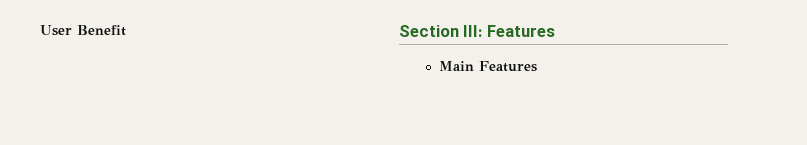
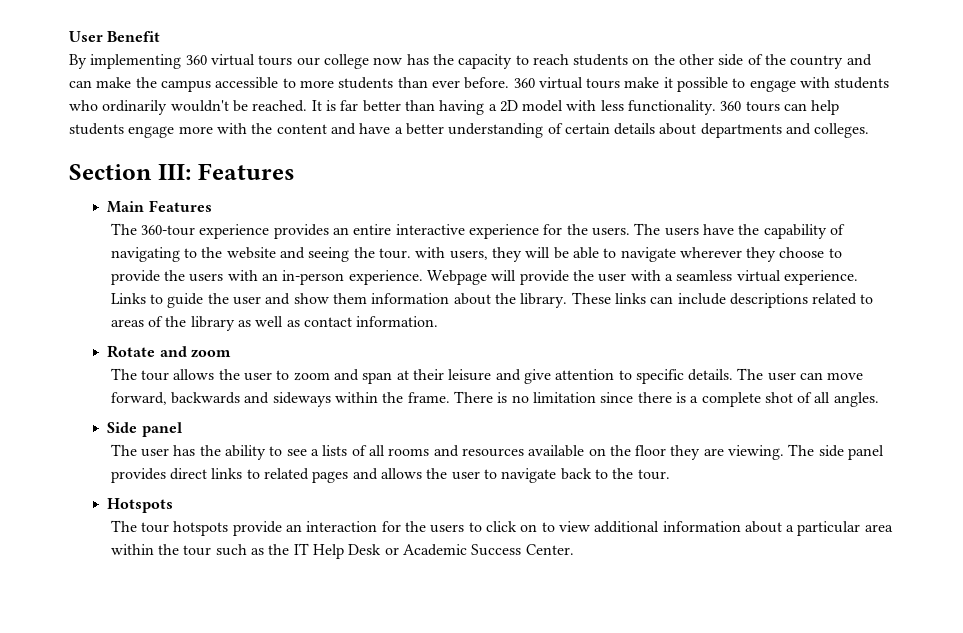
+ By implementing 360 virtual tours our college now has the capacity to reach students on the other side of the country and can make the campus accessible to more students than ever before. 360 virtual tours make it possible to engage with students who ordinarily wouldn't be reached. It is far better than having a 2D model with less functionality. 360 tours can help students engage more with the content and have a better understanding of certain details about departments and colleges.
+ The 360-tour experience provides an entire interactive experience for the users. The users have the capability of navigating to the website and seeing the tour. with users, they will be able to navigate wherever they choose to provide the users with an in-person experience. Webpage will provide the user with a seamless virtual experience. Links to guide the user and show them information about the library. These links can include descriptions related to areas of the library as well as contact information.
+ Rotate and zoom
+ The tour allows the user to zoom and span at their leisure and give attention to specific details. The user can move forward, backwards and sideways within the frame. There is no limitation since there is a complete shot of all angles.
+ Side panel
+ The user has the ability to see a lists of all rooms and resources available on the floor they are viewing. The side panel provides direct links to related pages and allows the user to navigate back to the tour.
+ Hotspots
+ The tour hotspots provide an interaction for the users to click on to view additional information about a particular area within the tour such as the IT Help Desk or Academic Success Center.

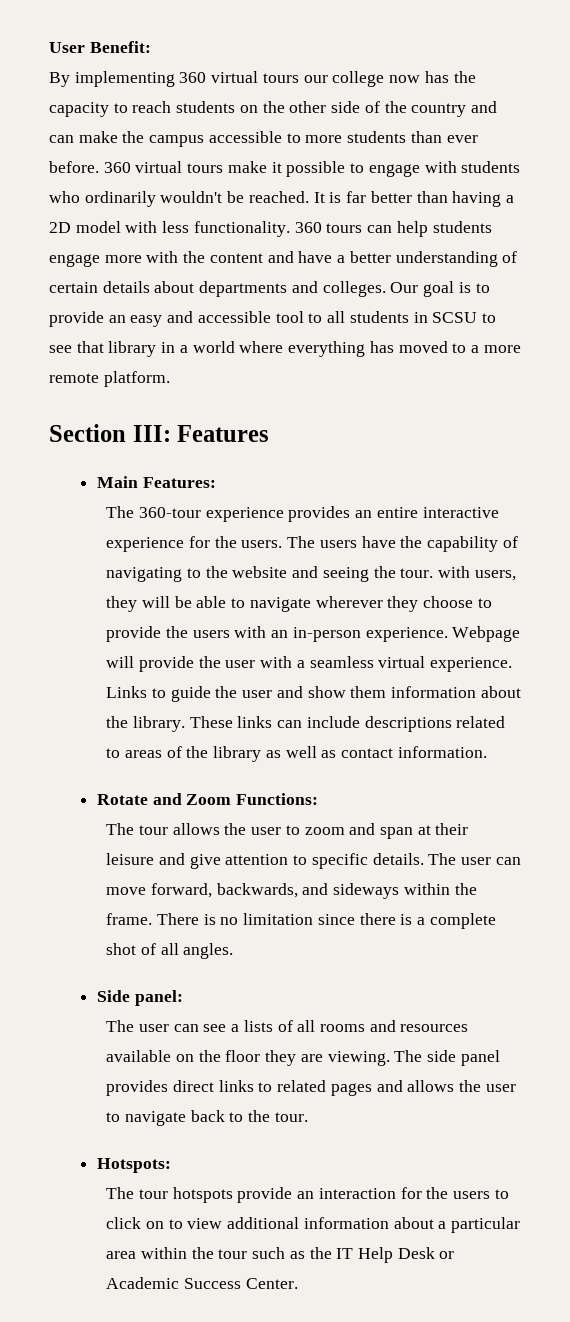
- User Benefit
+ User Benefit:
+ Our goal is to provide an easy and accessible tool to all students in SCSU to see that library in a world where everything has moved to a more remote platform.
- Main Features
+ Main Features:
- Rotate and zoom
+ Rotate and Zoom Functions:
- The user can move forward, backwards and sideways within the frame.
+ The user can move forward, backwards, and sideways within the frame.
- Side panel
- The user has the ability to see a lists of all rooms and resources available on the floor they are viewing.
+ Side panel:
+ The user can see a lists of all rooms and resources available on the floor they are viewing.
- Hotspots
+ Hotspots:

